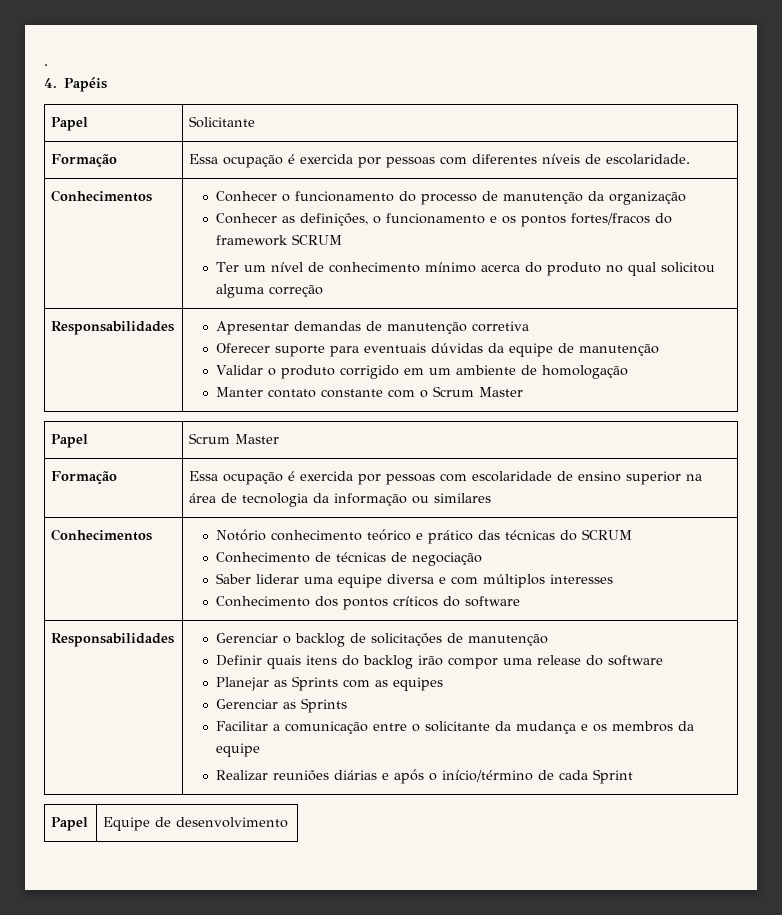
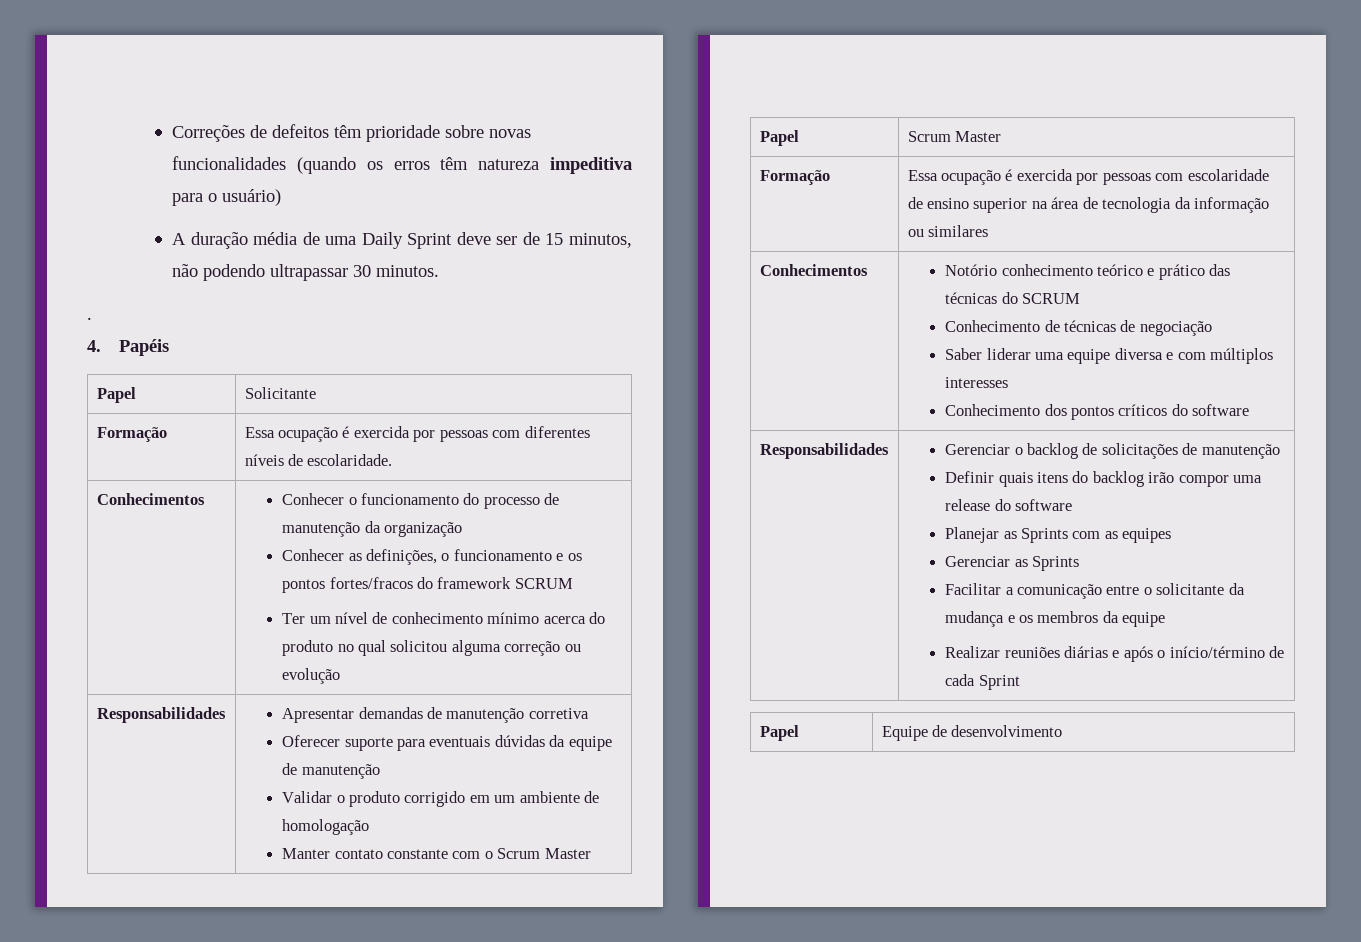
+ Correções de defeitos têm prioridade sobre novas funcionalidades (quando os erros têm natureza impeditiva para o usuário)
+ A duração média de uma Daily Sprint deve ser de 15 minutos, não podendo ultrapassar 30 minutos.
  Conhecimentos | Conhecer o funcionamento do processo de manutenção da organização
  Conhecer as definições, o funcionamento e os pontos fortes/fracos do framework SCRUM
- Ter um nível de conhecimento mínimo acerca do produto no qual solicitou alguma correção
+ Ter um nível de conhecimento mínimo acerca do produto no qual solicitou alguma correção ou evolução

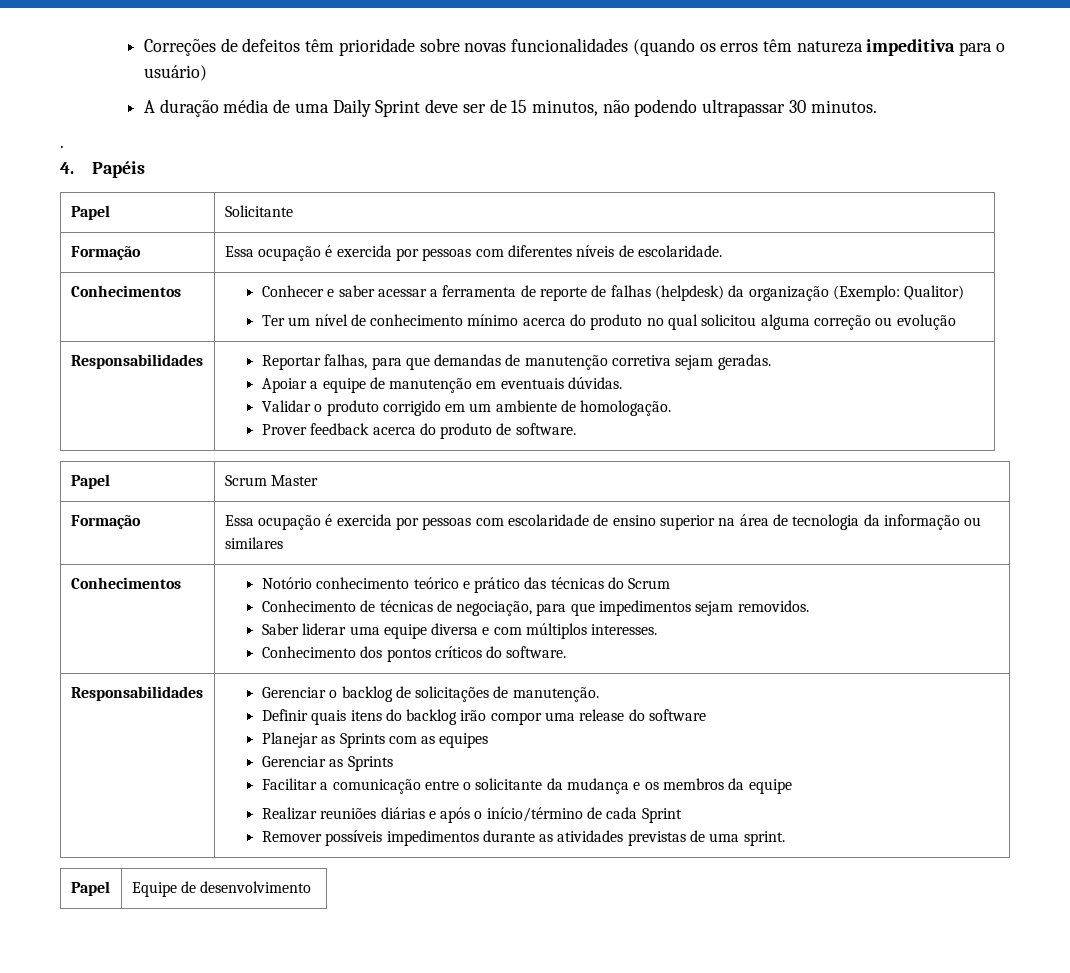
- Conhecimentos | Conhecer o funcionamento do processo de manutenção da organização
- Conhecer as definições, o funcionamento e os pontos fortes/fracos do framework SCRUM
+ Conhecimentos | Conhecer e saber acessar a ferramenta de reporte de falhas (helpdesk) da organização (Exemplo: Qualitor)
- Responsabilidades | Apresentar demandas de manutenção corretiva
- Oferecer suporte para eventuais dúvidas da equipe de manutenção
- Validar o produto corrigido em um ambiente de homologação
- Manter contato constante com o Scrum Master
+ Responsabilidades | Reportar falhas, para que demandas de manutenção corretiva sejam geradas.
+ Apoiar a equipe de manutenção em eventuais dúvidas.
+ Validar o produto corrigido em um ambiente de homologação.
+ Prover feedback acerca do produto de software.
- Conhecimentos | Notório conhecimento teórico e prático das técnicas do SCRUM
- Conhecimento de técnicas de negociação
- Saber liderar uma equipe diversa e com múltiplos interesses
- Conhecimento dos pontos críticos do software
+ Conhecimentos | Notório conhecimento teórico e prático das técnicas do Scrum
+ Conhecimento de técnicas de negociação, para que impedimentos sejam removidos.
+ Saber liderar uma equipe diversa e com múltiplos interesses.
+ Conhecimento dos pontos críticos do software.
- Gerenciar o backlog de solicitações de manutenção
+ Gerenciar o backlog de solicitações de manutenção.
+ Remover possíveis impedimentos durante as atividades previstas de uma sprint.

